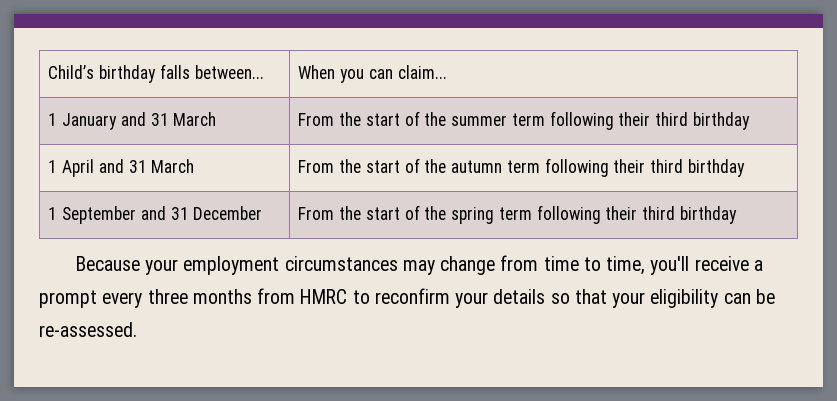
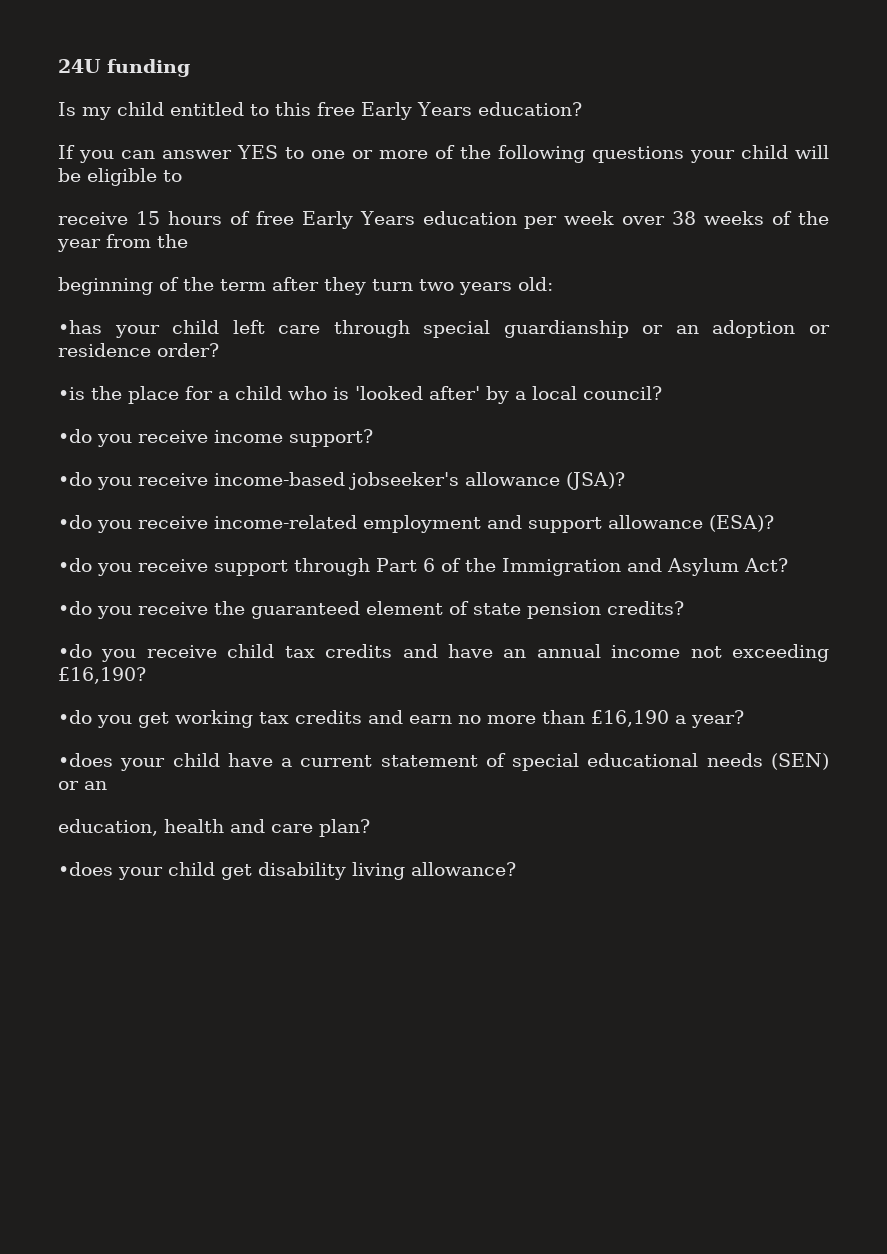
- Child’s birthday falls between... | When you can claim...
- 1 January and 31 March | From the start of the summer term following their third birthday
- 1 April and 31 March | From the start of the autumn term following their third birthday
- 1 September and 31 December | From the start of the spring term following their third birthday
- Because your employment circumstances may change from time to time, you'll receive a prompt every three months from HMRC to reconfirm your details so that your eligibility can be re-assessed.
+ 24U funding
+ Is my child entitled to this free Early Years education?
+ If you can answer YES to one or more of the following questions your child will be eligible to
+ receive 15 hours of free Early Years education per week over 38 weeks of the year from the
+ beginning of the term after they turn two years old:
+ •has your child left care through special guardianship or an adoption or residence order?
+ •is the place for a child who is 'looked after' by a local council?
+ •do you receive income support?
+ •do you receive income-based jobseeker's allowance (JSA)?
+ •do you receive income-related employment and support allowance (ESA)?
+ •do you receive support through Part 6 of the Immigration and Asylum Act?
+ •do you receive the guaranteed element of state pension credits?
+ •do you receive child tax credits and have an annual income not exceeding £16,190?
+ •do you get working tax credits and earn no more than £16,190 a year?
+ •does your child have a current statement of special educational needs (SEN) or an
+ education, health and care plan?
+ •does your child get disability living allowance?

